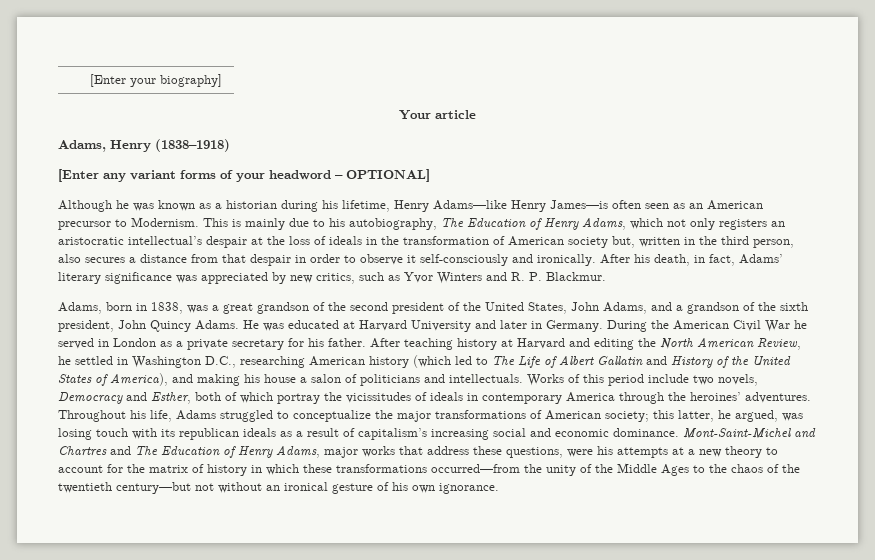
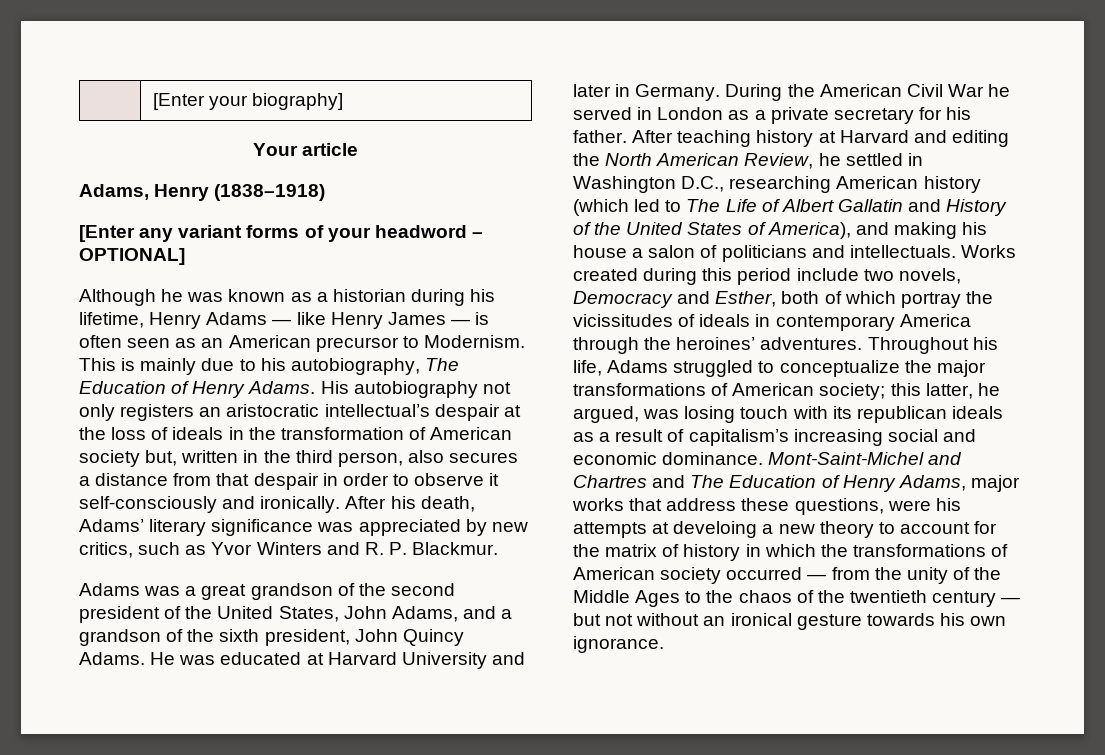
- Although he was known as a historian during his lifetime, Henry Adams—like Henry James—is often seen as an American precursor to Modernism.
+ Although he was known as a historian during his lifetime, Henry Adams — like Henry James — is often seen as an American precursor to Modernism.
- This is mainly due to his autobiography, The Education of Henry Adams, which not only registers an aristocratic intellectual’s despair at the loss of ideals in the transformation of American society but, written in the third person, also secures a distance from that despair in order to observe it self-consciously and ironically.
+ This is mainly due to his autobiography, The Education of Henry Adams. His autobiography not only registers an aristocratic intellectual’s despair at the loss of ideals in the transformation of American society but, written in the third person, also secures a distance from that despair in order to observe it self-consciously and ironically.
- After his death, in fact, Adams’ literary significance was appreciated by new critics, such as Yvor Winters and R. P. Blackmur.
+ After his death, Adams’ literary significance was appreciated by new critics, such as Yvor Winters and R. P. Blackmur.
- Adams, born in 1838, was a great grandson of the second president of the United States, John Adams, and a grandson of the sixth president, John Quincy Adams.
+ Adams was a great grandson of the second president of the United States, John Adams, and a grandson of the sixth president, John Quincy Adams.
- Works of this period include two novels, Democracy and Esther, both of which portray the vicissitudes of ideals in contemporary America through the heroines’ adventures.
+ Works created during this period include two novels, Democracy and Esther, both of which portray the vicissitudes of ideals in contemporary America through the heroines’ adventures.
- Mont-Saint-Michel and Chartres and The Education of Henry Adams, major works that address these questions, were his attempts at a new theory to account for the matrix of history in which these transformations occurred—from the unity of the Middle Ages to the chaos of the twentieth century—but not without an ironical gesture of his own ignorance.
+ Mont-Saint-Michel and Chartres and The Education of Henry Adams, major works that address these questions, were his attempts at develoing a new theory to account for the matrix of history in which the transformations of American society occurred — from the unity of the Middle Ages to the chaos of the twentieth century — but not without an ironical gesture towards his own ignorance.

